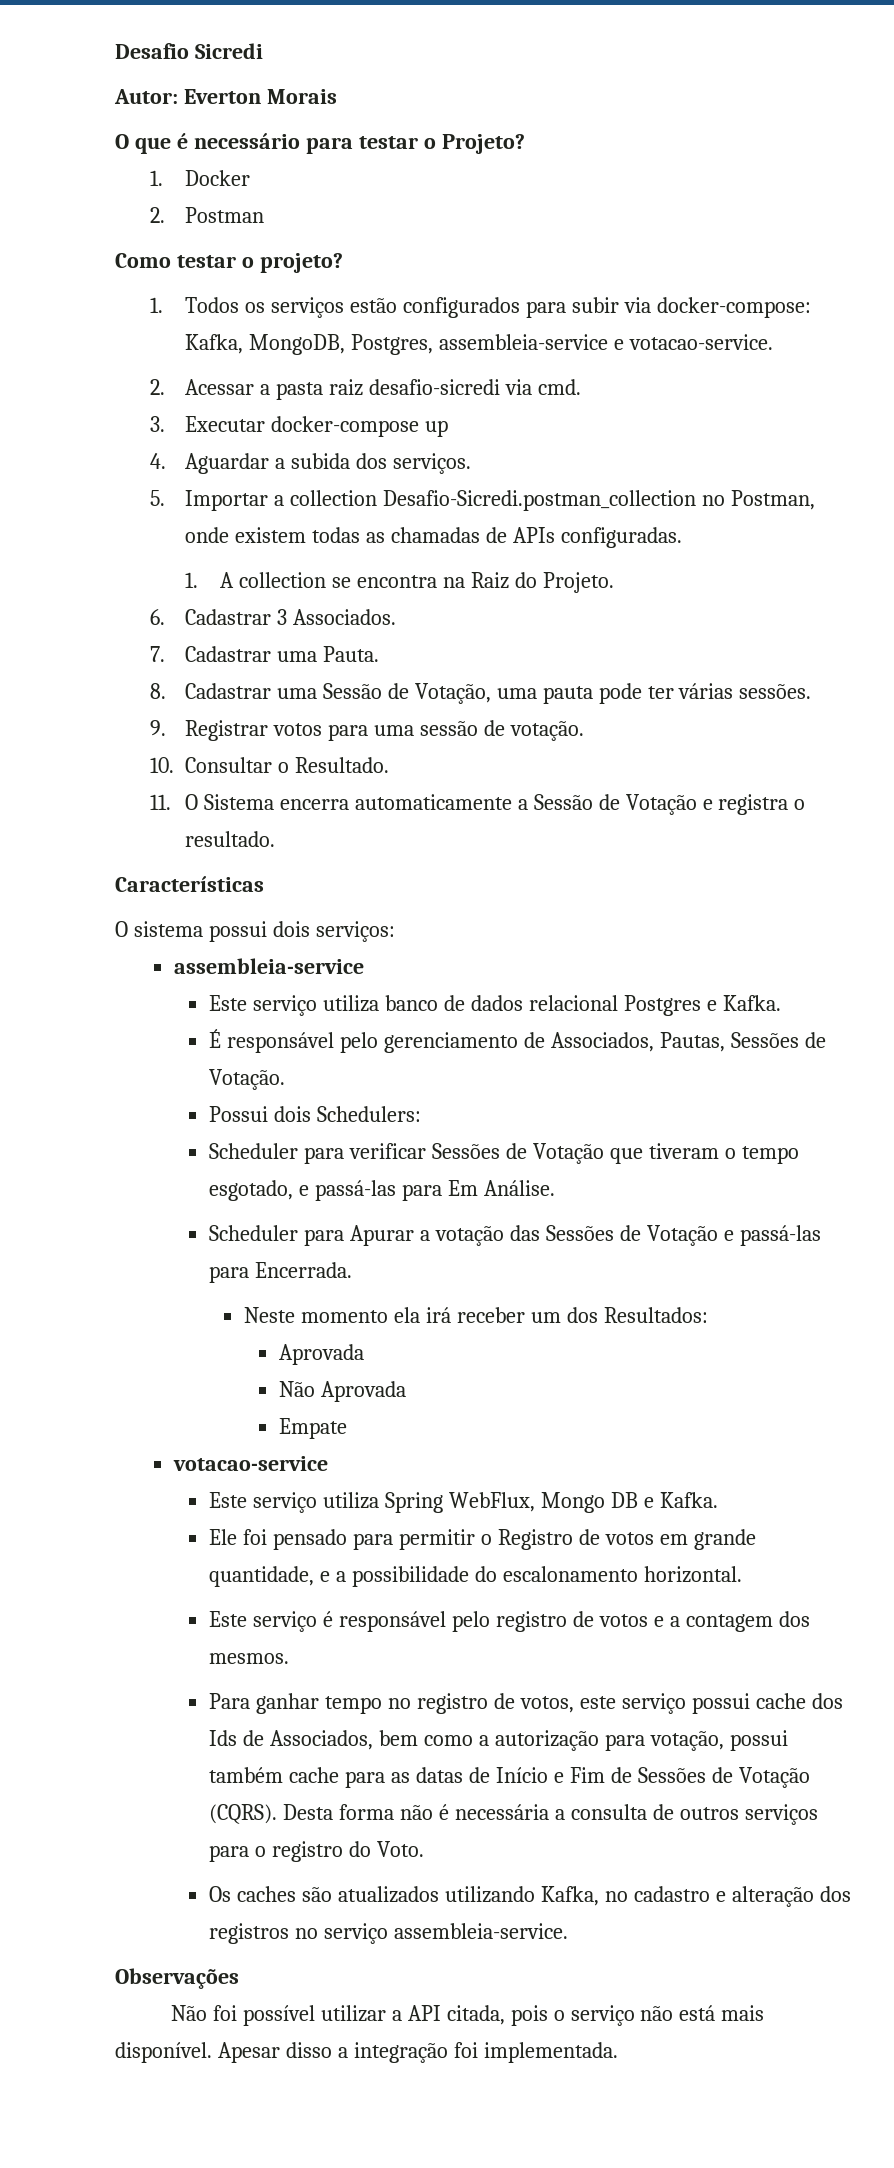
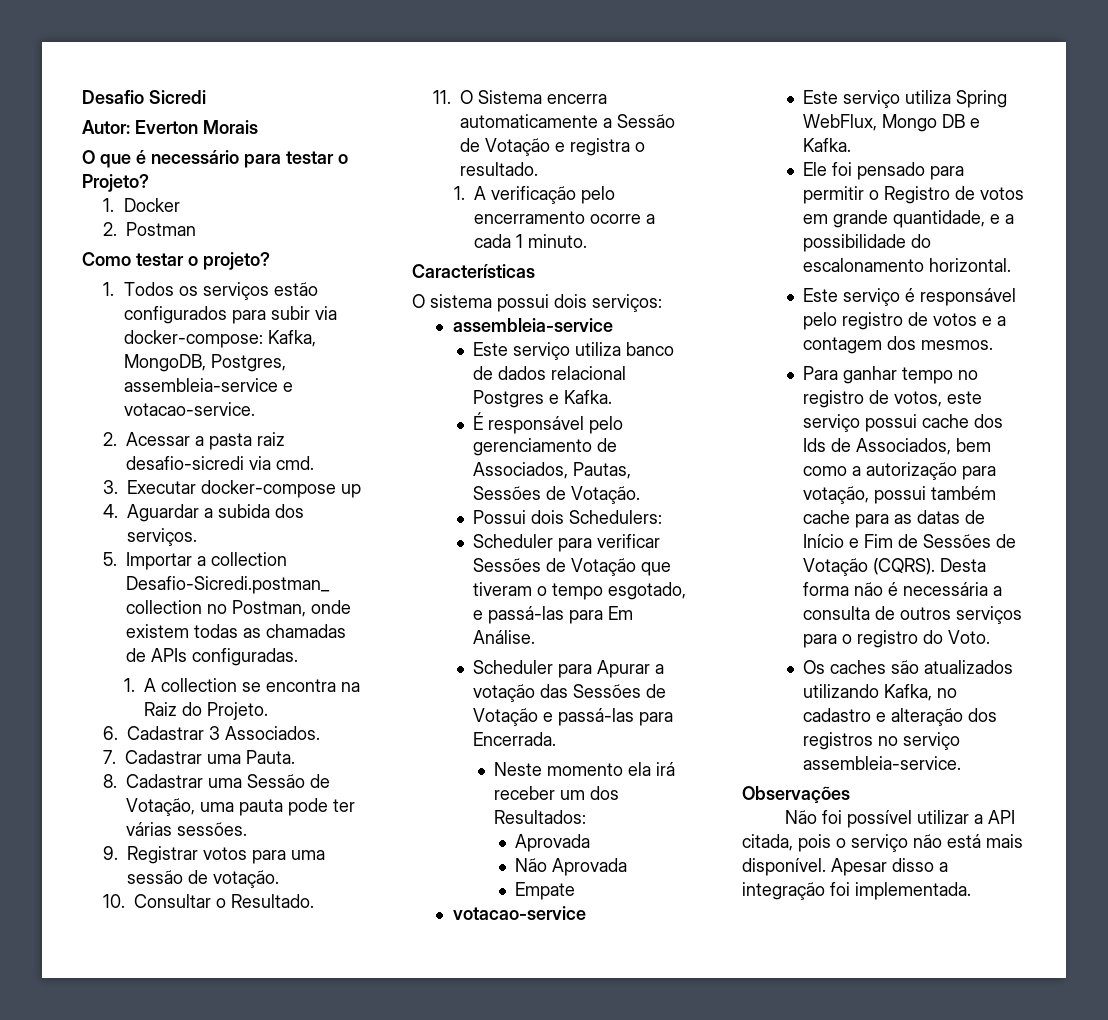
+ 1. A verificação pelo encerramento ocorre a cada 1 minuto.

